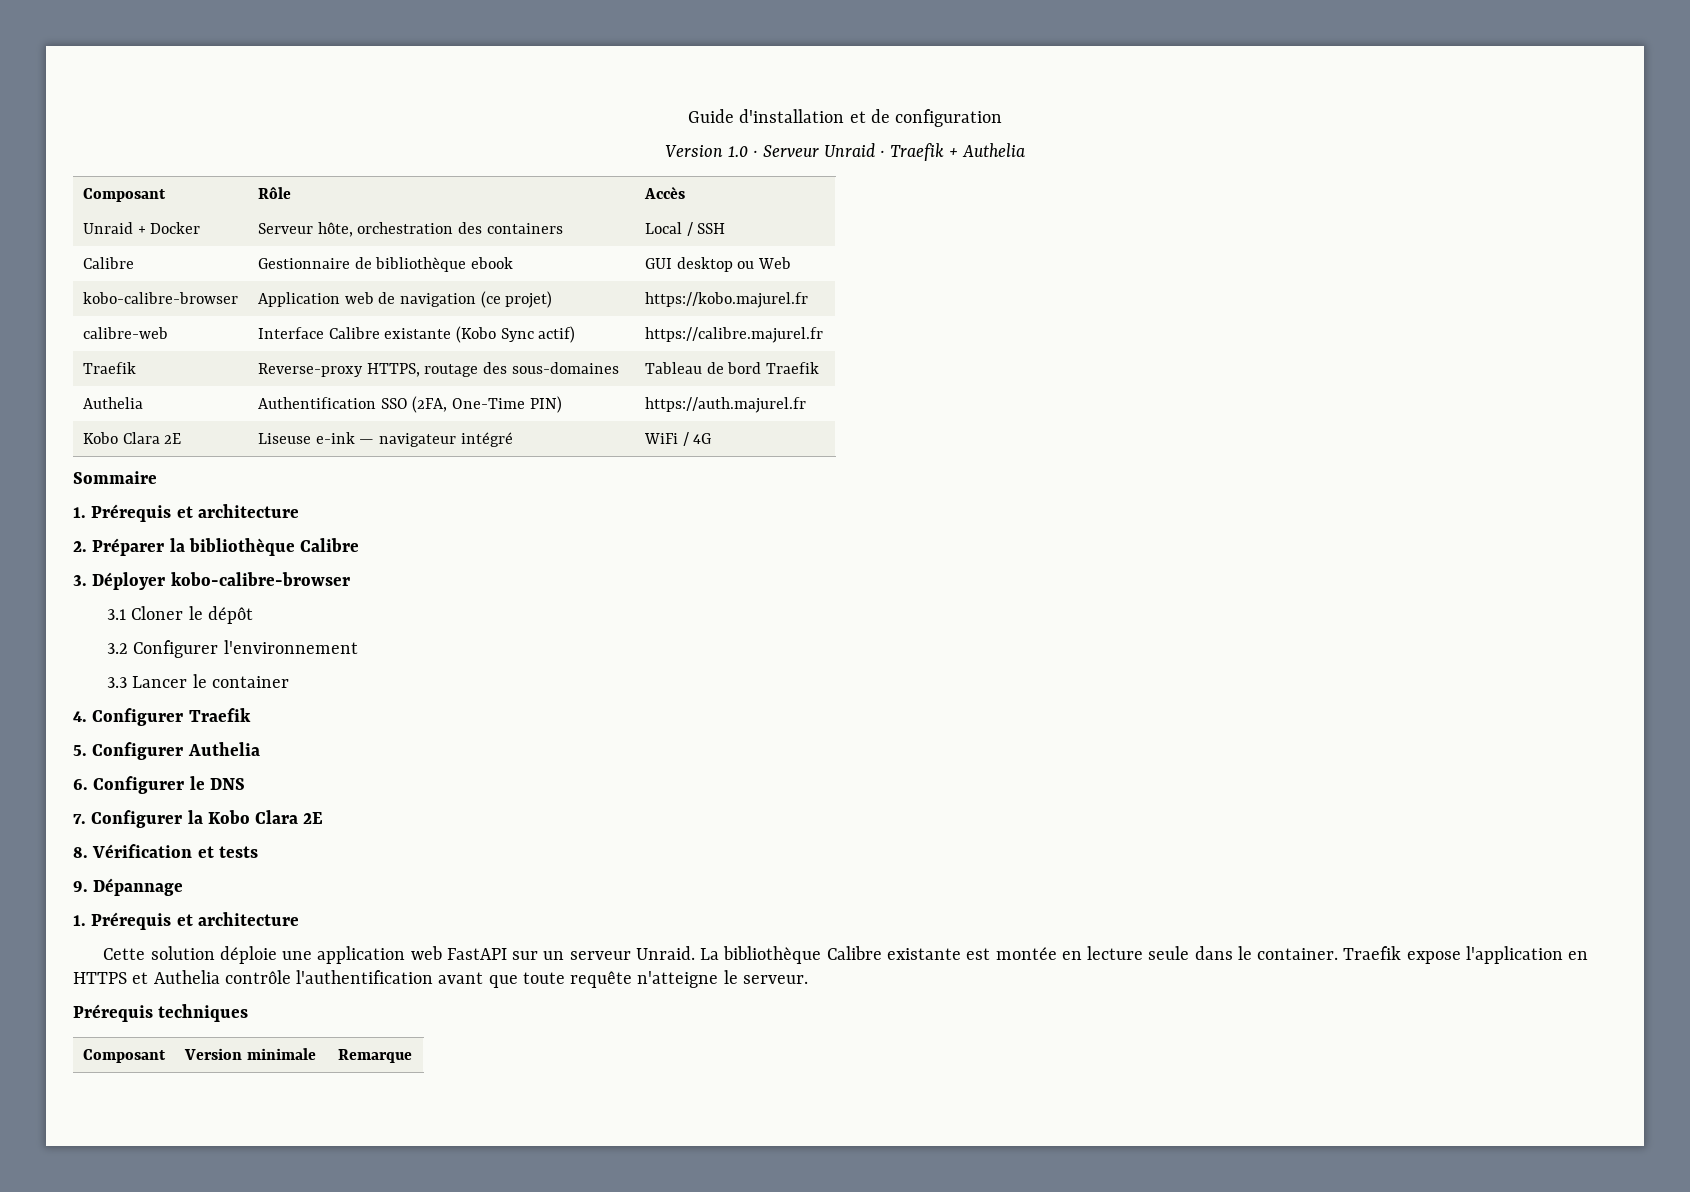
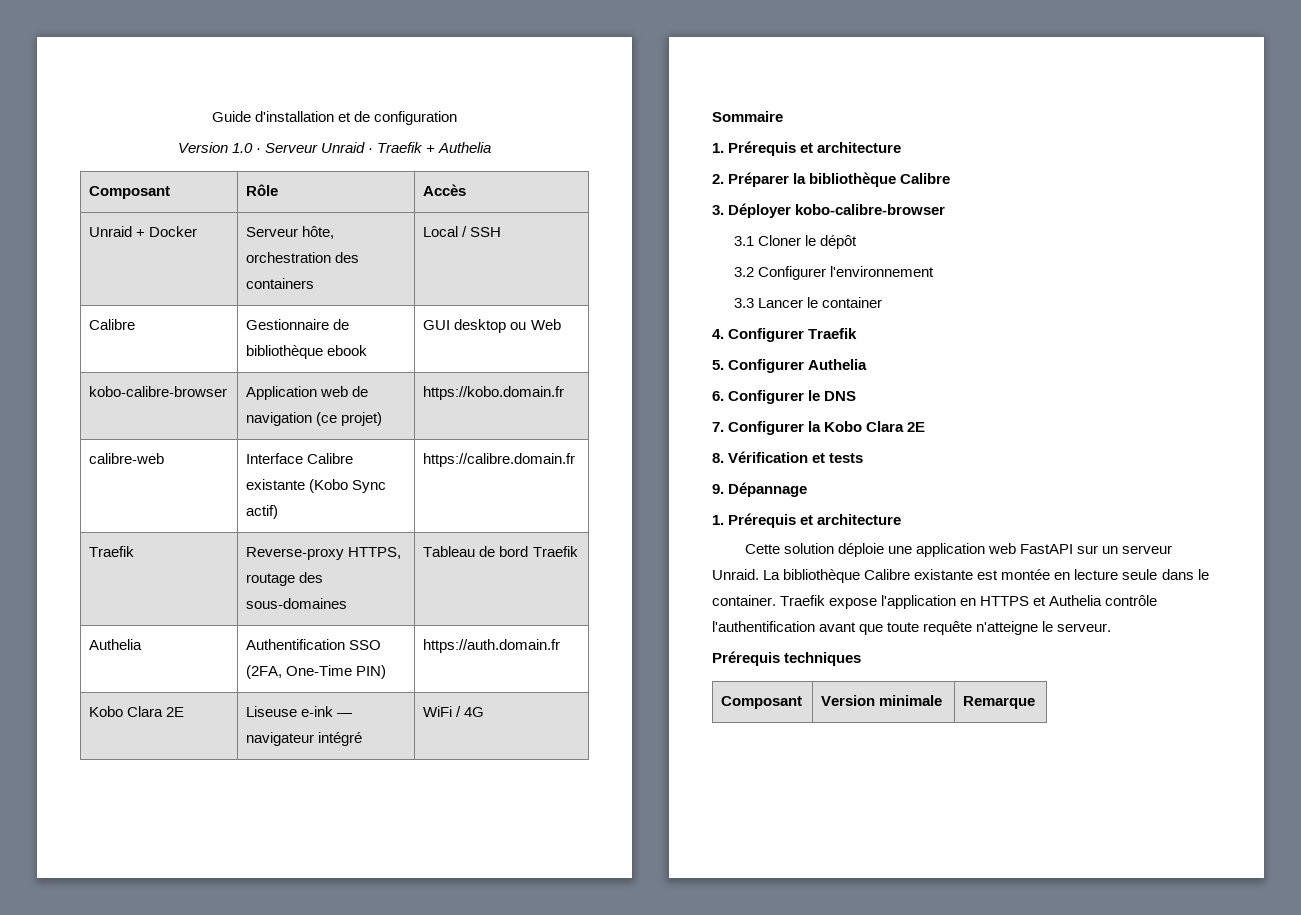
- kobo-calibre-browser | Application web de navigation (ce projet) | https://kobo.majurel.fr
+ kobo-calibre-browser | Application web de navigation (ce projet) | https://kobo.domain.fr
- calibre-web | Interface Calibre existante (Kobo Sync actif) | https://calibre.majurel.fr
+ calibre-web | Interface Calibre existante (Kobo Sync actif) | https://calibre.domain.fr
- Authelia | Authentification SSO (2FA, One-Time PIN) | https://auth.majurel.fr
+ Authelia | Authentification SSO (2FA, One-Time PIN) | https://auth.domain.fr

